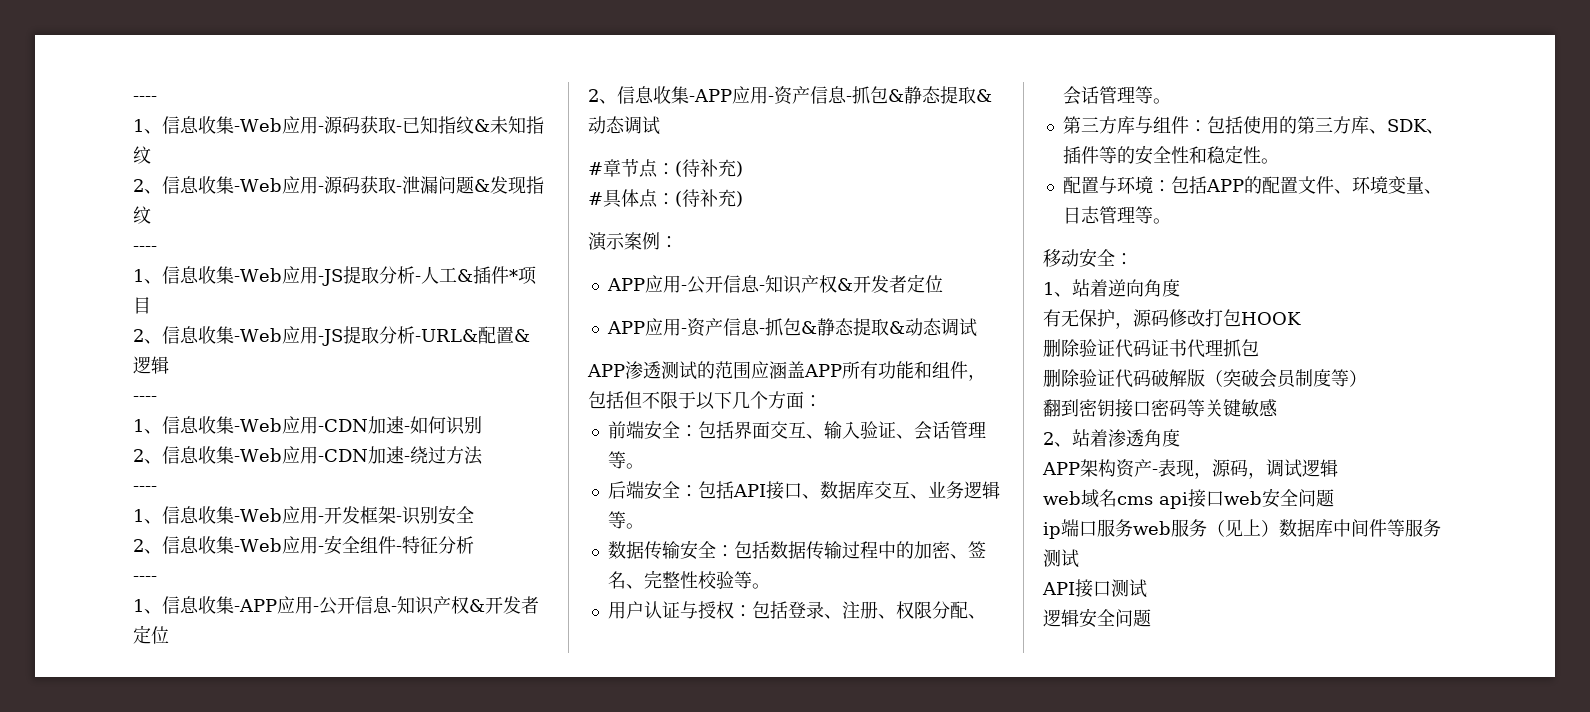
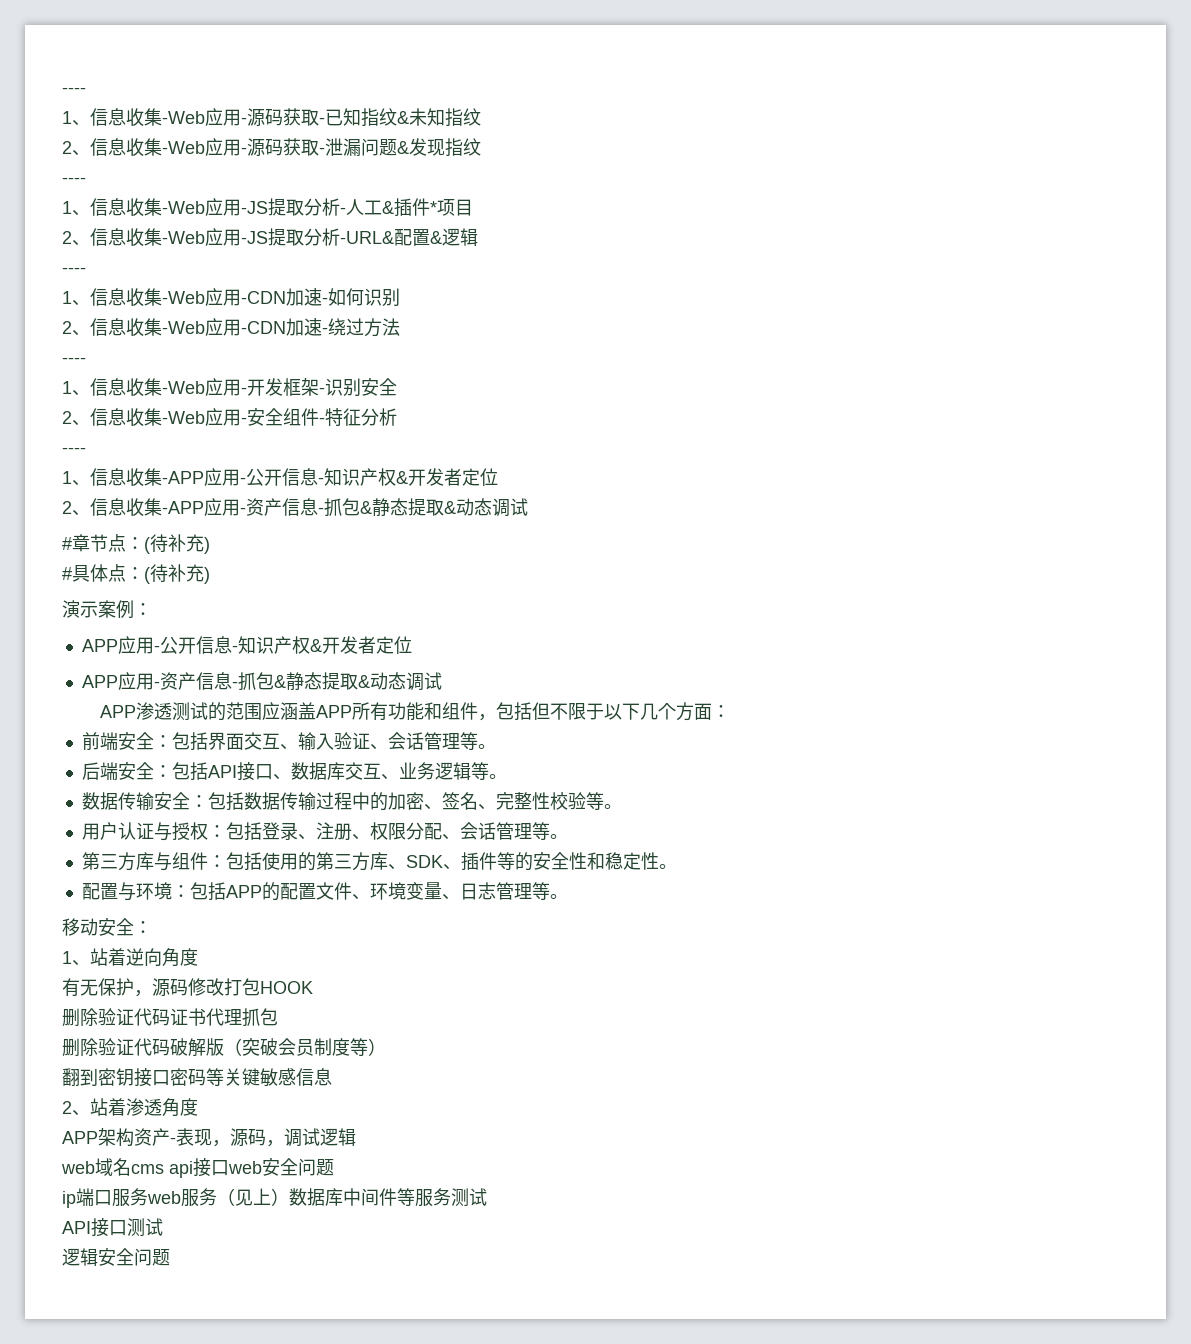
- 翻到密钥接口密码等关键敏感
+ 翻到密钥接口密码等关键敏感信息

